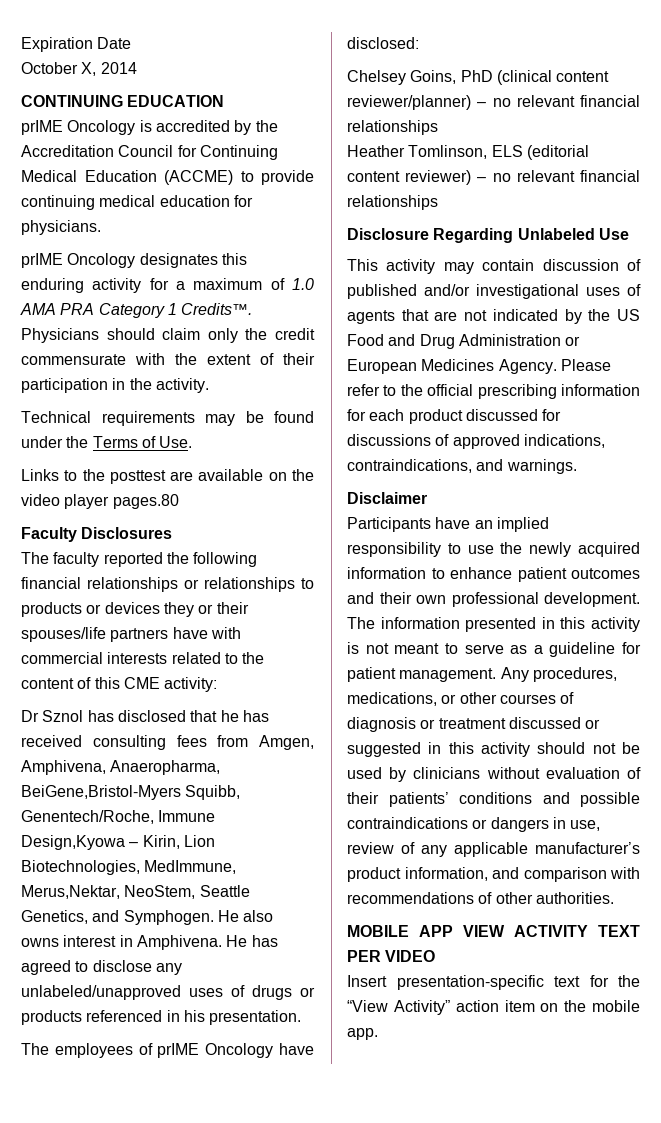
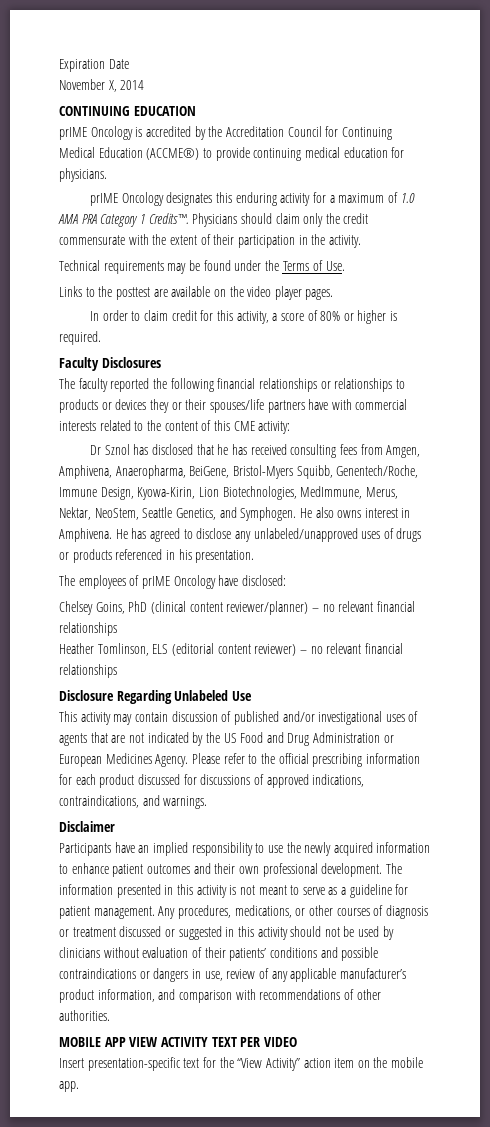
- October X, 2014
+ November X, 2014
- prIME Oncology is accredited by the Accreditation Council for Continuing Medical Education (ACCME) to provide continuing medical education for physicians.
+ prIME Oncology is accredited by the Accreditation Council for Continuing Medical Education (ACCME®) to provide continuing medical education for physicians.
- Links to the posttest are available on the video player pages.80
+ Links to the posttest are available on the video player pages.
+ In order to claim credit for this activity, a score of 80% or higher is required.
- Dr Sznol has disclosed that he has received consulting fees from Amgen, Amphivena, Anaeropharma, BeiGene,Bristol-Myers Squibb, Genentech/Roche, Immune Design,Kyowa – Kirin, Lion Biotechnologies, MedImmune, Merus,Nektar, NeoStem, Seattle Genetics, and Symphogen.
+ Dr Sznol has disclosed that he has received consulting fees from Amgen, Amphivena, Anaeropharma, BeiGene, Bristol-Myers Squibb, Genentech/Roche, Immune Design, Kyowa-Kirin, Lion Biotechnologies, MedImmune, Merus, Nektar, NeoStem, Seattle Genetics, and Symphogen.

